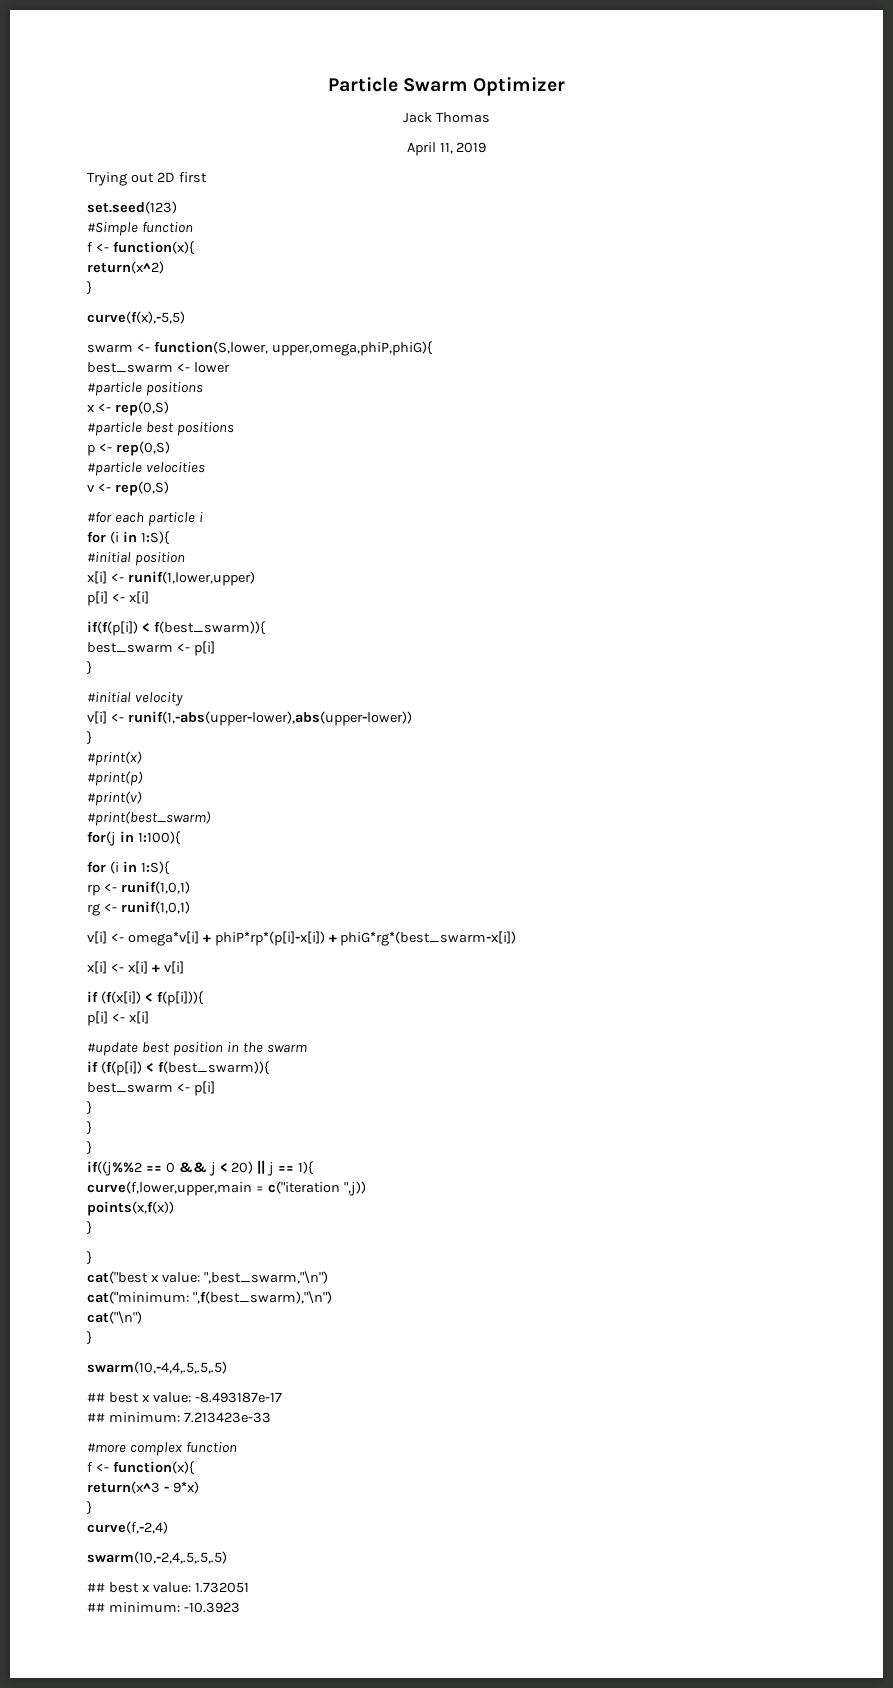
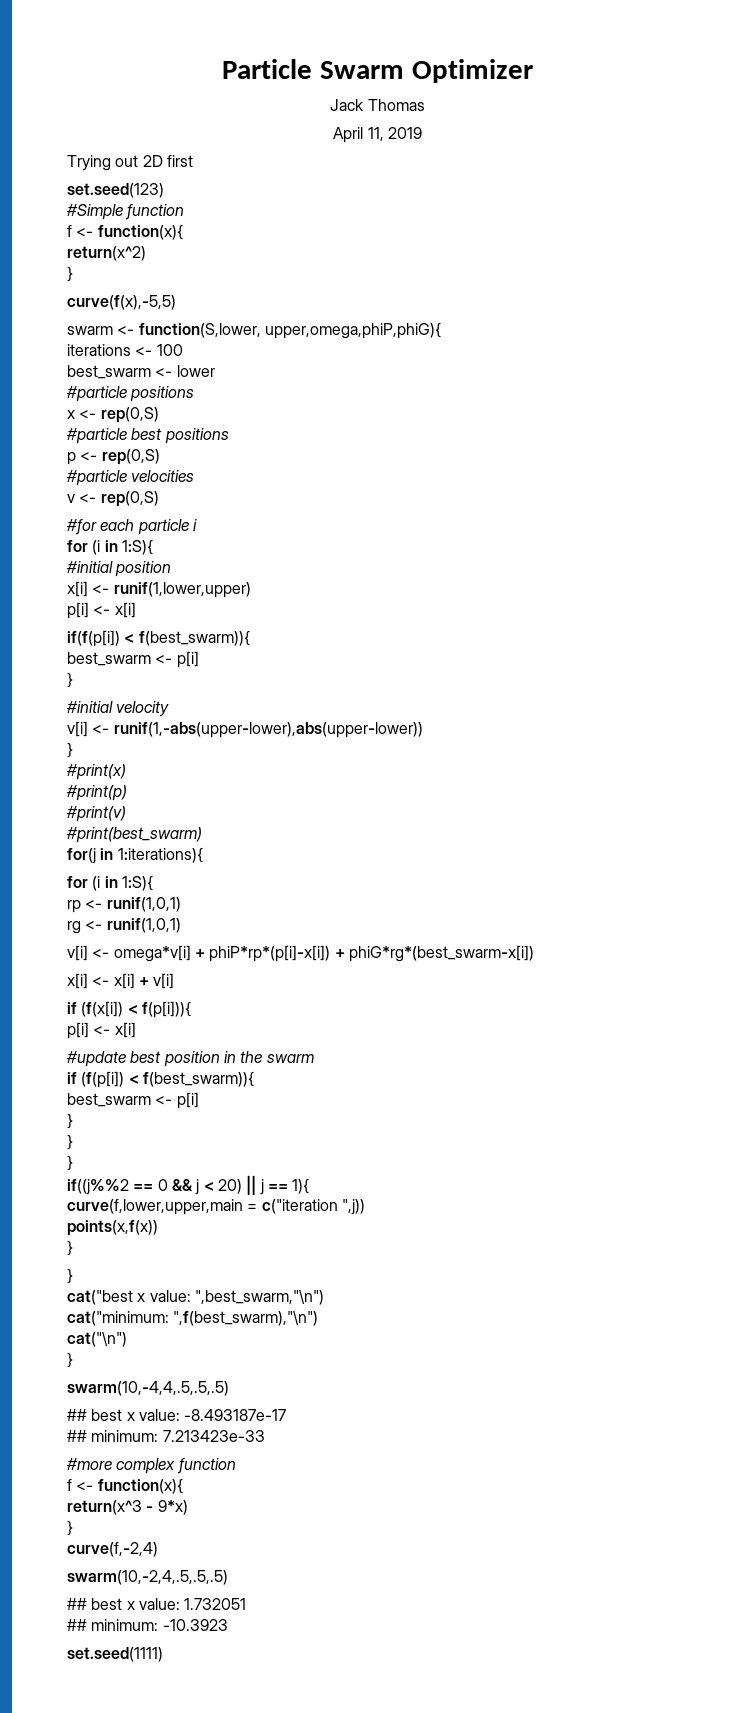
+ iterations <- 100
- for(j in 1:100){
+ for(j in 1:iterations){
+ set.seed(1111)

